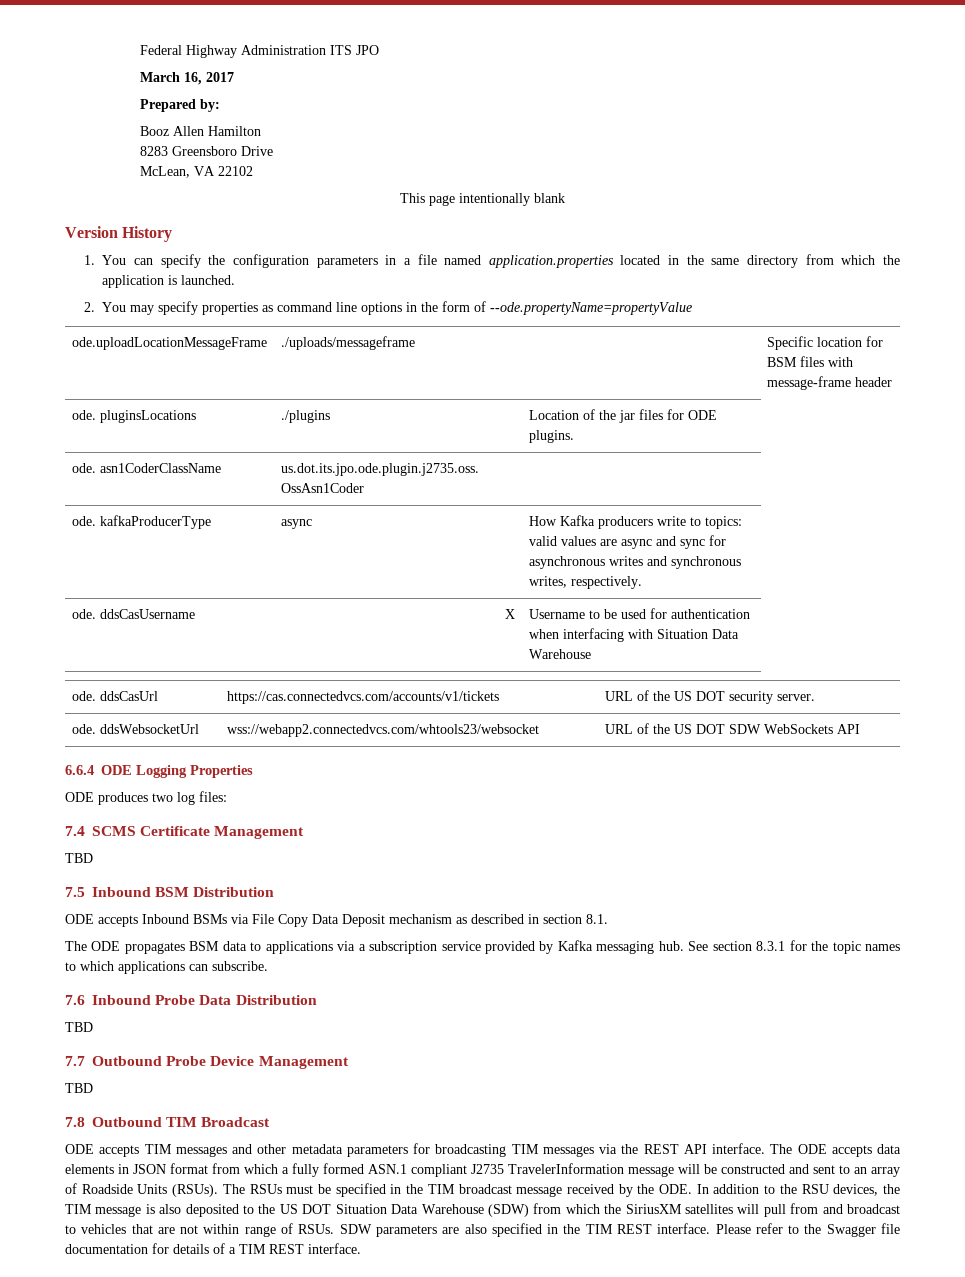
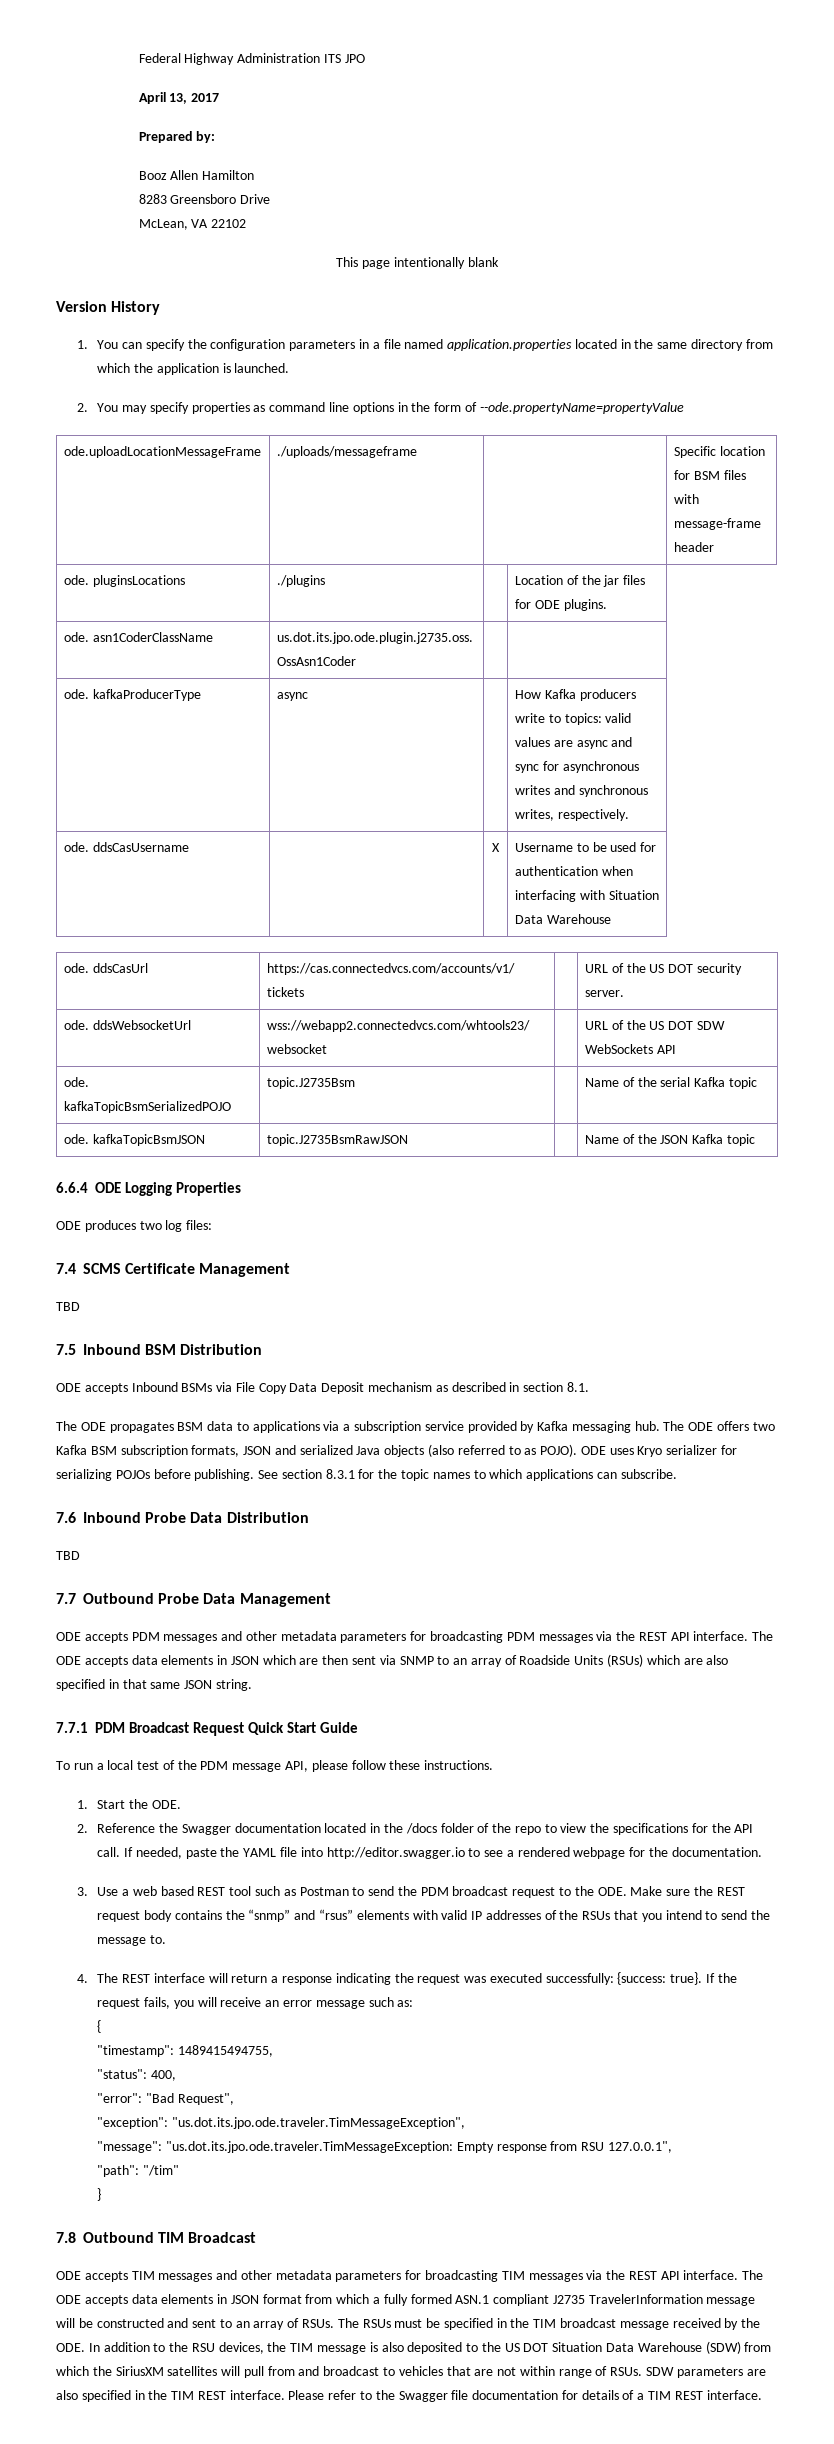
- March 16, 2017
+ April 13, 2017
+ ode. kafkaTopicBsmSerializedPOJO | topic.J2735Bsm | | Name of the serial Kafka topic
+ ode. kafkaTopicBsmJSON | topic.J2735BsmRawJSON | | Name of the JSON Kafka topic
+ The ODE offers two Kafka BSM subscription formats, JSON and serialized Java objects (also referred to as POJO). ODE uses Kryo serializer for serializing POJOs before publishing.
- 7.7 Outbound Probe Device Management
- TBD
+ 7.7 Outbound Probe Data Management
+ ODE accepts PDM messages and other metadata parameters for broadcasting PDM messages via the REST API interface. The ODE accepts data elements in JSON which are then sent via SNMP to an array of Roadside Units (RSUs) which are also specified in that same JSON string.
+ 7.7.1 PDM Broadcast Request Quick Start Guide
+ To run a local test of the PDM message API, please follow these instructions.
+ 1. Start the ODE.
+ 2. Reference the Swagger documentation located in the /docs folder of the repo to view the specifications for the API call. If needed, paste the YAML file into http://editor.swagger.io to see a rendered webpage for the documentation.
+ 3. Use a web based REST tool such as Postman to send the PDM broadcast request to the ODE. Make sure the REST request body contains the “snmp” and “rsus” elements with valid IP addresses of the RSUs that you intend to send the message to.
+ 4. The REST interface will return a response indicating the request was executed successfully: {success: true}. If the request fails, you will receive an error message such as:
+ {
+ "timestamp": 1489415494755,
+ "status": 400,
+ "error": "Bad Request",
+ "exception": "us.dot.its.jpo.ode.traveler.TimMessageException",
+ "message": "us.dot.its.jpo.ode.traveler.TimMessageException: Empty response from RSU 127.0.0.1",
+ "path": "/tim"
+ }
- The ODE accepts data elements in JSON format from which a fully formed ASN.1 compliant J2735 TravelerInformation message will be constructed and sent to an array of Roadside Units (RSUs).
+ The ODE accepts data elements in JSON format from which a fully formed ASN.1 compliant J2735 TravelerInformation message will be constructed and sent to an array of RSUs.

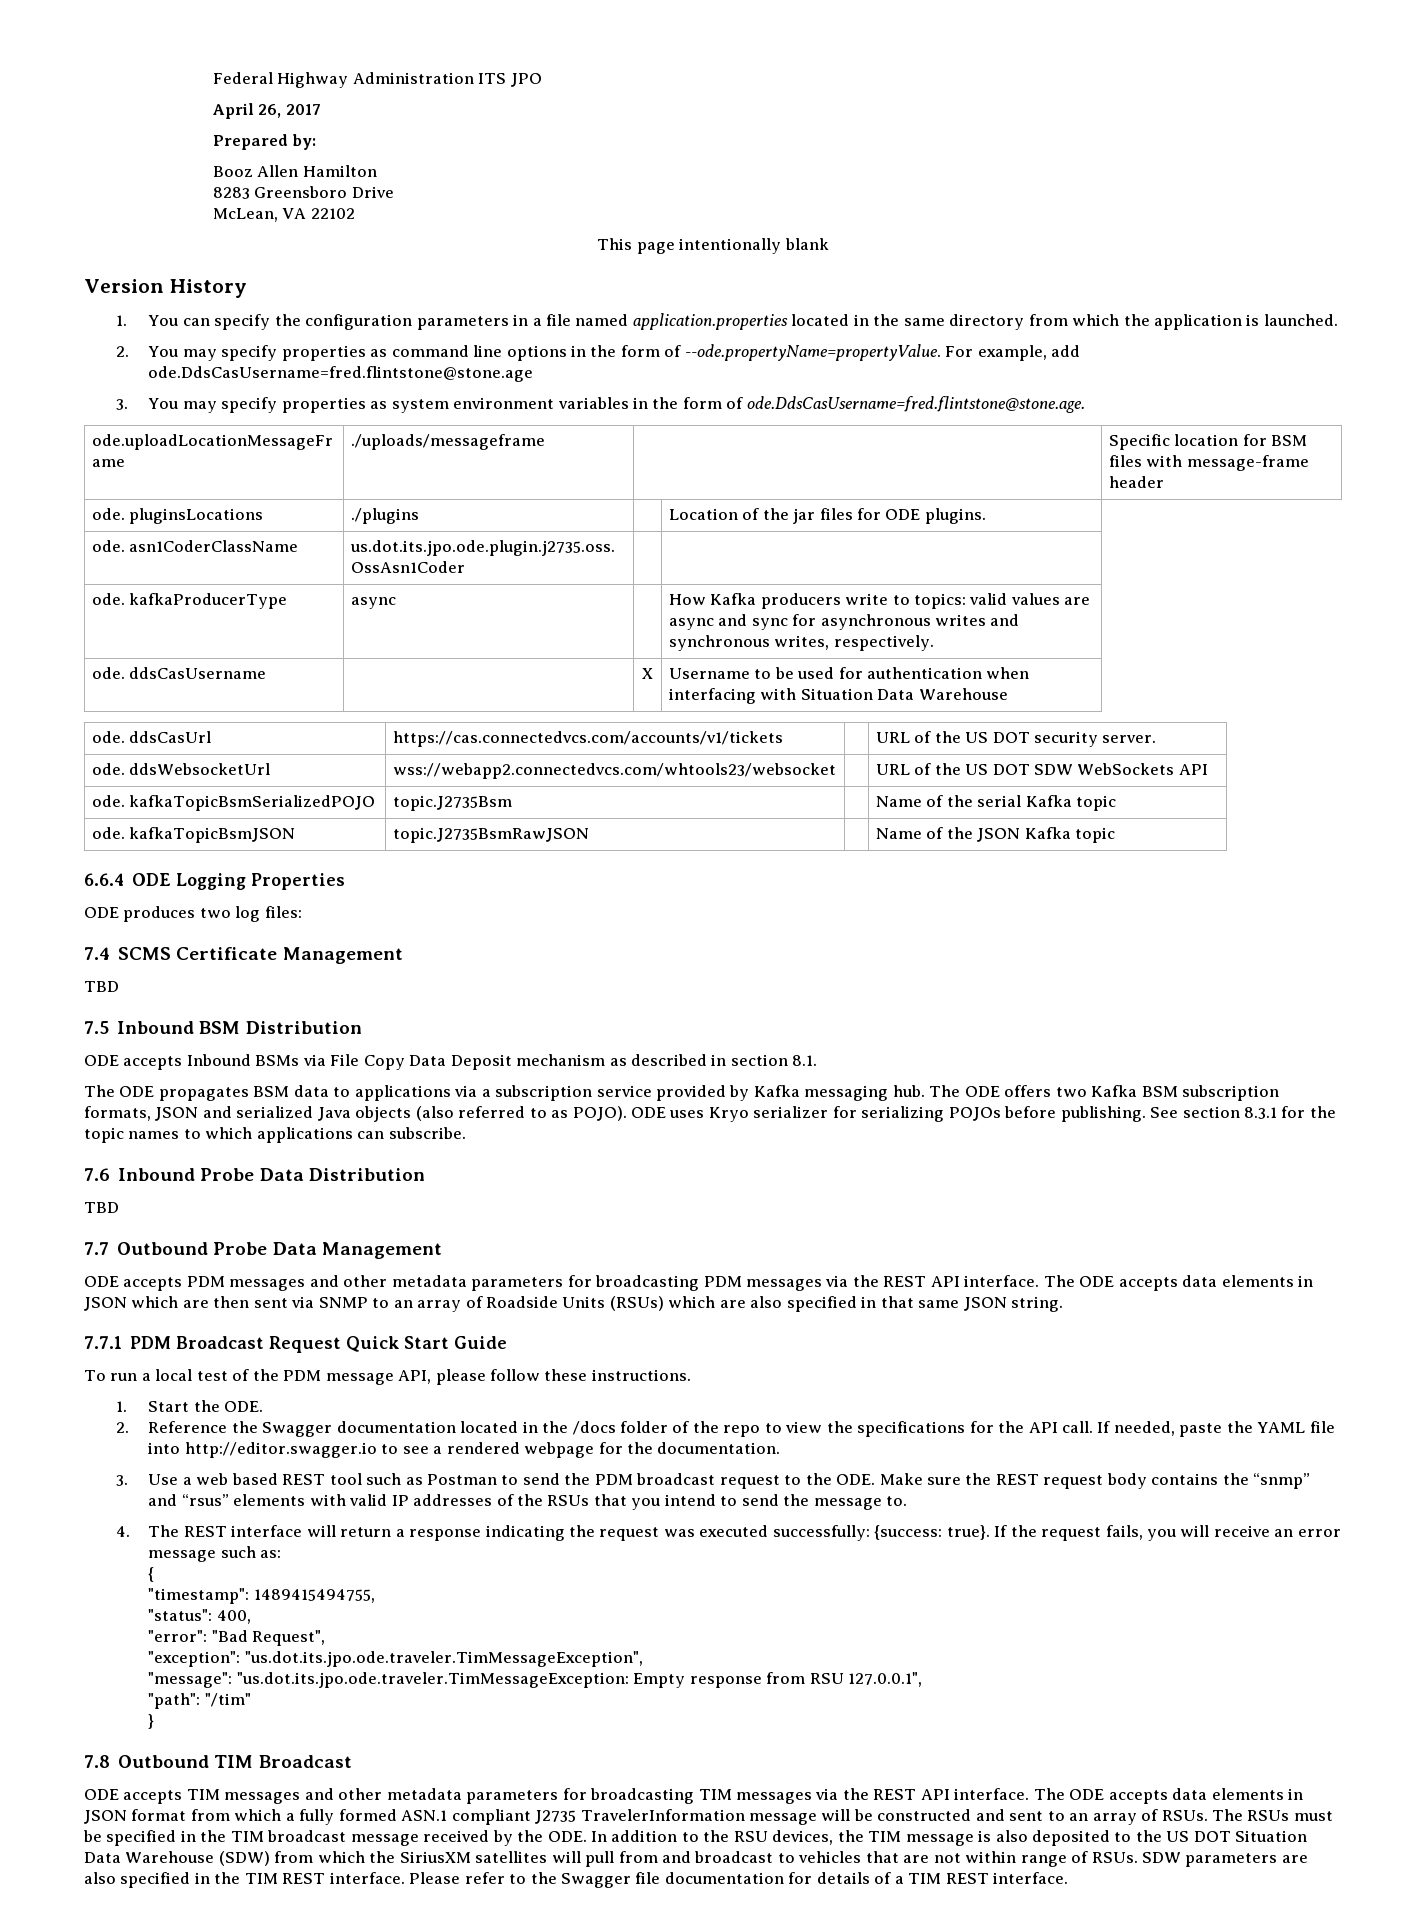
- April 13, 2017
+ April 26, 2017
- 2. You may specify properties as command line options in the form of --ode.propertyName=propertyValue
+ 2. You may specify properties as command line options in the form of --ode.propertyName=propertyValue. For example, add ode.DdsCasUsername=fred.flintstone@stone.age
+ 3. You may specify properties as system environment variables in the form of ode.DdsCasUsername=fred.flintstone@stone.age.

